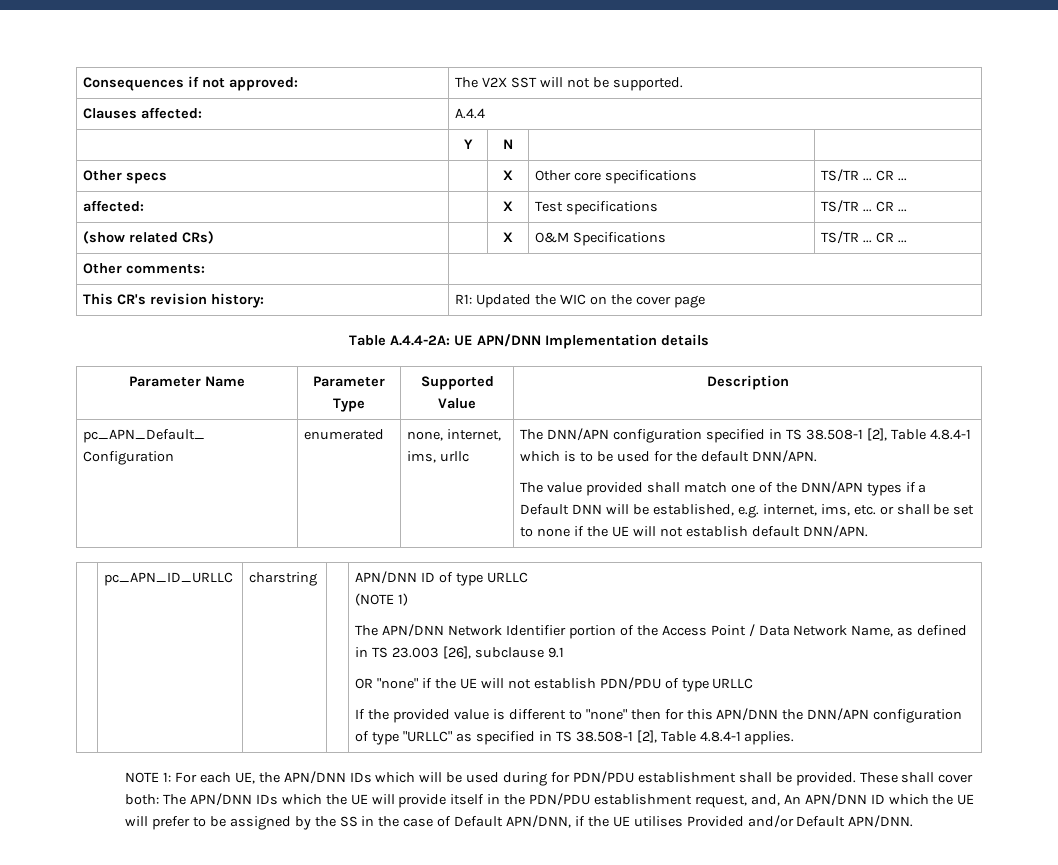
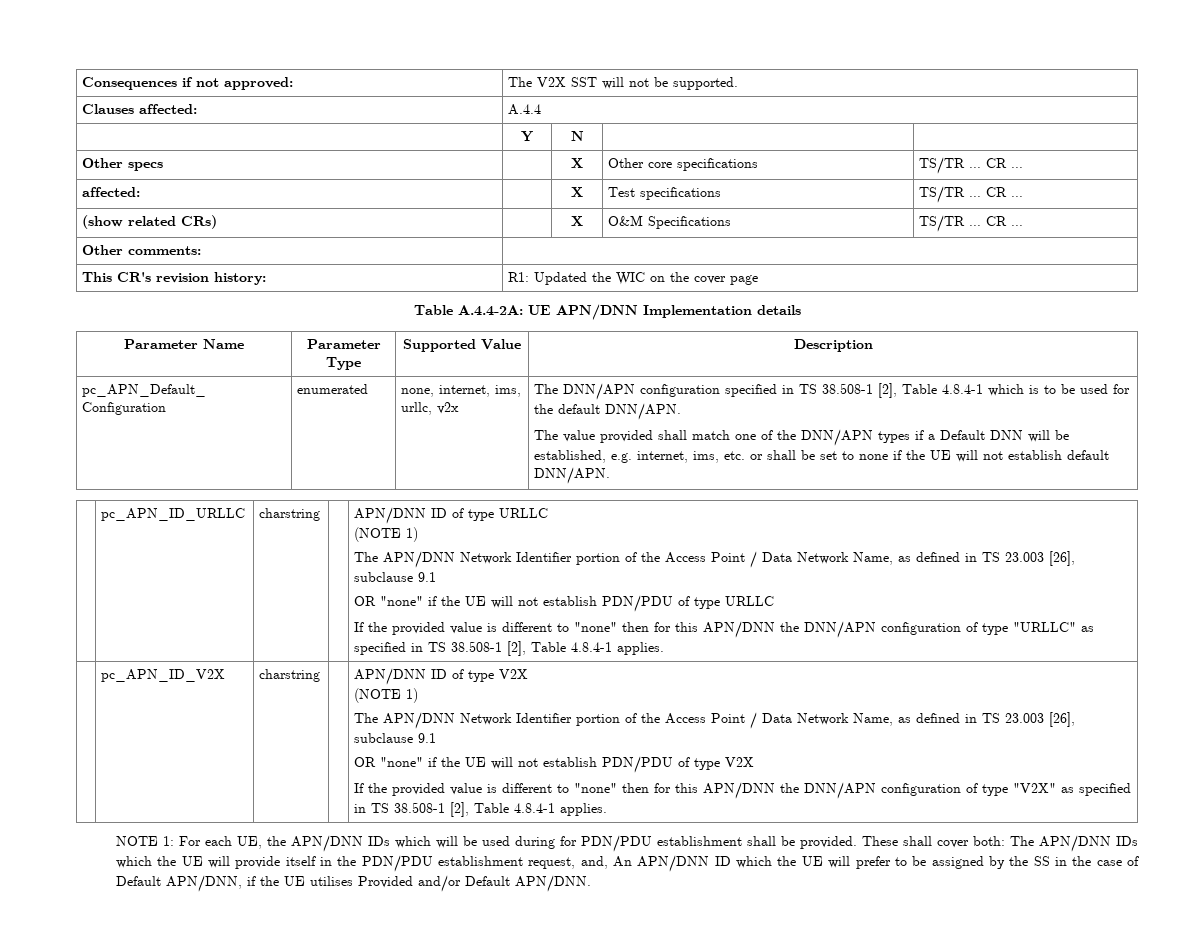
- none, internet, ims, urllc
+ none, internet, ims, urllc, v2x
+ pc_APN_ID_V2X | charstring | | APN/DNN ID of type V2X
+ (NOTE 1)
+ The APN/DNN Network Identifier portion of the Access Point / Data Network Name, as defined in TS 23.003 [26], subclause 9.1
+ OR "none" if the UE will not establish PDN/PDU of type V2X
+ If the provided value is different to "none" then for this APN/DNN the DNN/APN configuration of type "V2X" as specified in TS 38.508-1 [2], Table 4.8.4-1 applies.

